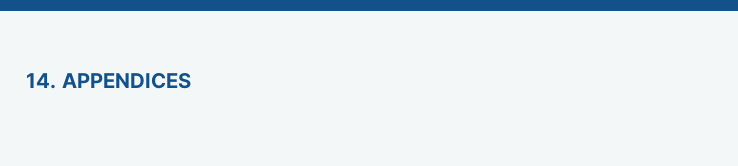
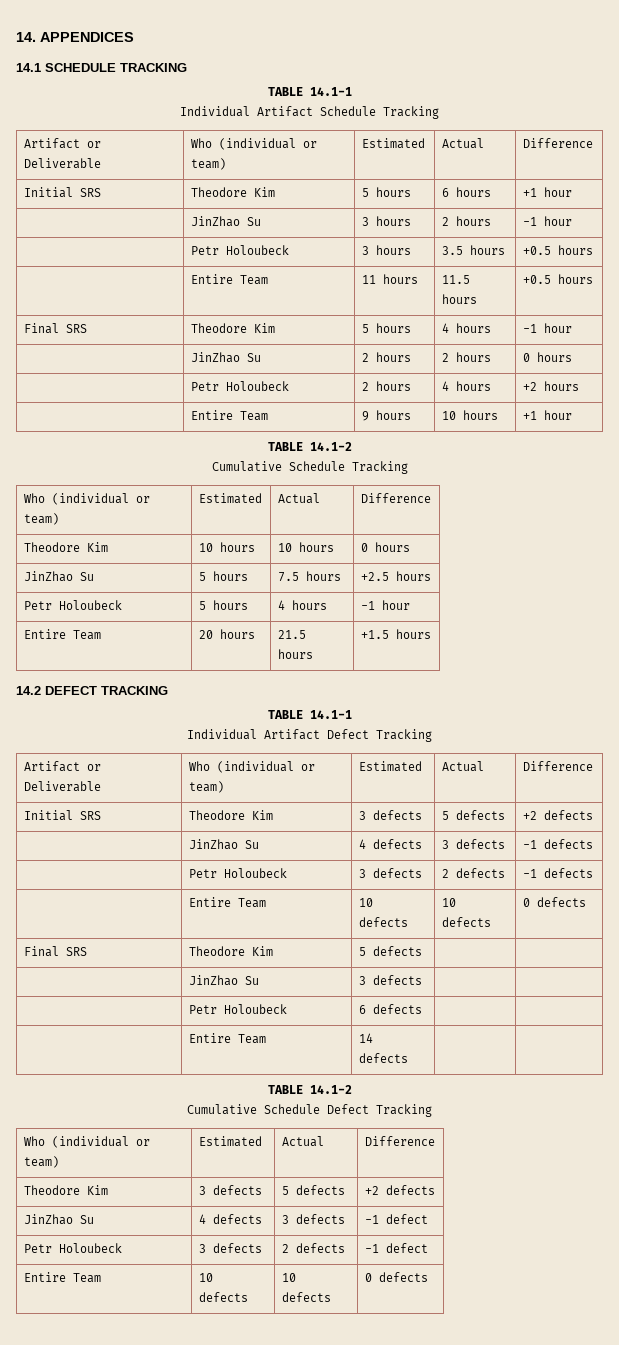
+ 14.1 SCHEDULE TRACKING
+ TABLE 14.1-1
+ Individual Artifact Schedule Tracking
+ Artifact or Deliverable | Who (individual or team) | Estimated | Actual | Difference
+ Initial SRS | Theodore Kim | 5 hours | 6 hours | +1 hour
+ | JinZhao Su | 3 hours | 2 hours | -1 hour
+ | Petr Holoubeck | 3 hours | 3.5 hours | +0.5 hours
+ | Entire Team | 11 hours | 11.5 hours | +0.5 hours
+ Final SRS | Theodore Kim | 5 hours | 4 hours | -1 hour
+ | JinZhao Su | 2 hours | 2 hours | 0 hours
+ | Petr Holoubeck | 2 hours | 4 hours | +2 hours
+ | Entire Team | 9 hours | 10 hours | +1 hour
+ TABLE 14.1-2
+ Cumulative Schedule Tracking
+ Who (individual or team) | Estimated | Actual | Difference
+ Theodore Kim | 10 hours | 10 hours | 0 hours
+ JinZhao Su | 5 hours | 7.5 hours | +2.5 hours
+ Petr Holoubeck | 5 hours | 4 hours | -1 hour
+ Entire Team | 20 hours | 21.5 hours | +1.5 hours
+ 14.2 DEFECT TRACKING
+ TABLE 14.1-1
+ Individual Artifact Defect Tracking
+ Artifact or Deliverable | Who (individual or team) | Estimated | Actual | Difference
+ Initial SRS | Theodore Kim | 3 defects | 5 defects | +2 defects
+ | JinZhao Su | 4 defects | 3 defects | -1 defects
+ | Petr Holoubeck | 3 defects | 2 defects | -1 defects
+ | Entire Team | 10 defects | 10 defects | 0 defects
+ Final SRS | Theodore Kim | 5 defects | |
+ | JinZhao Su | 3 defects | |
+ | Petr Holoubeck | 6 defects | |
+ | Entire Team | 14 defects | |
+ TABLE 14.1-2
+ Cumulative Schedule Defect Tracking
+ Who (individual or team) | Estimated | Actual | Difference
+ Theodore Kim | 3 defects | 5 defects | +2 defects
+ JinZhao Su | 4 defects | 3 defects | -1 defect
+ Petr Holoubeck | 3 defects | 2 defects | -1 defect
+ Entire Team | 10 defects | 10 defects | 0 defects

